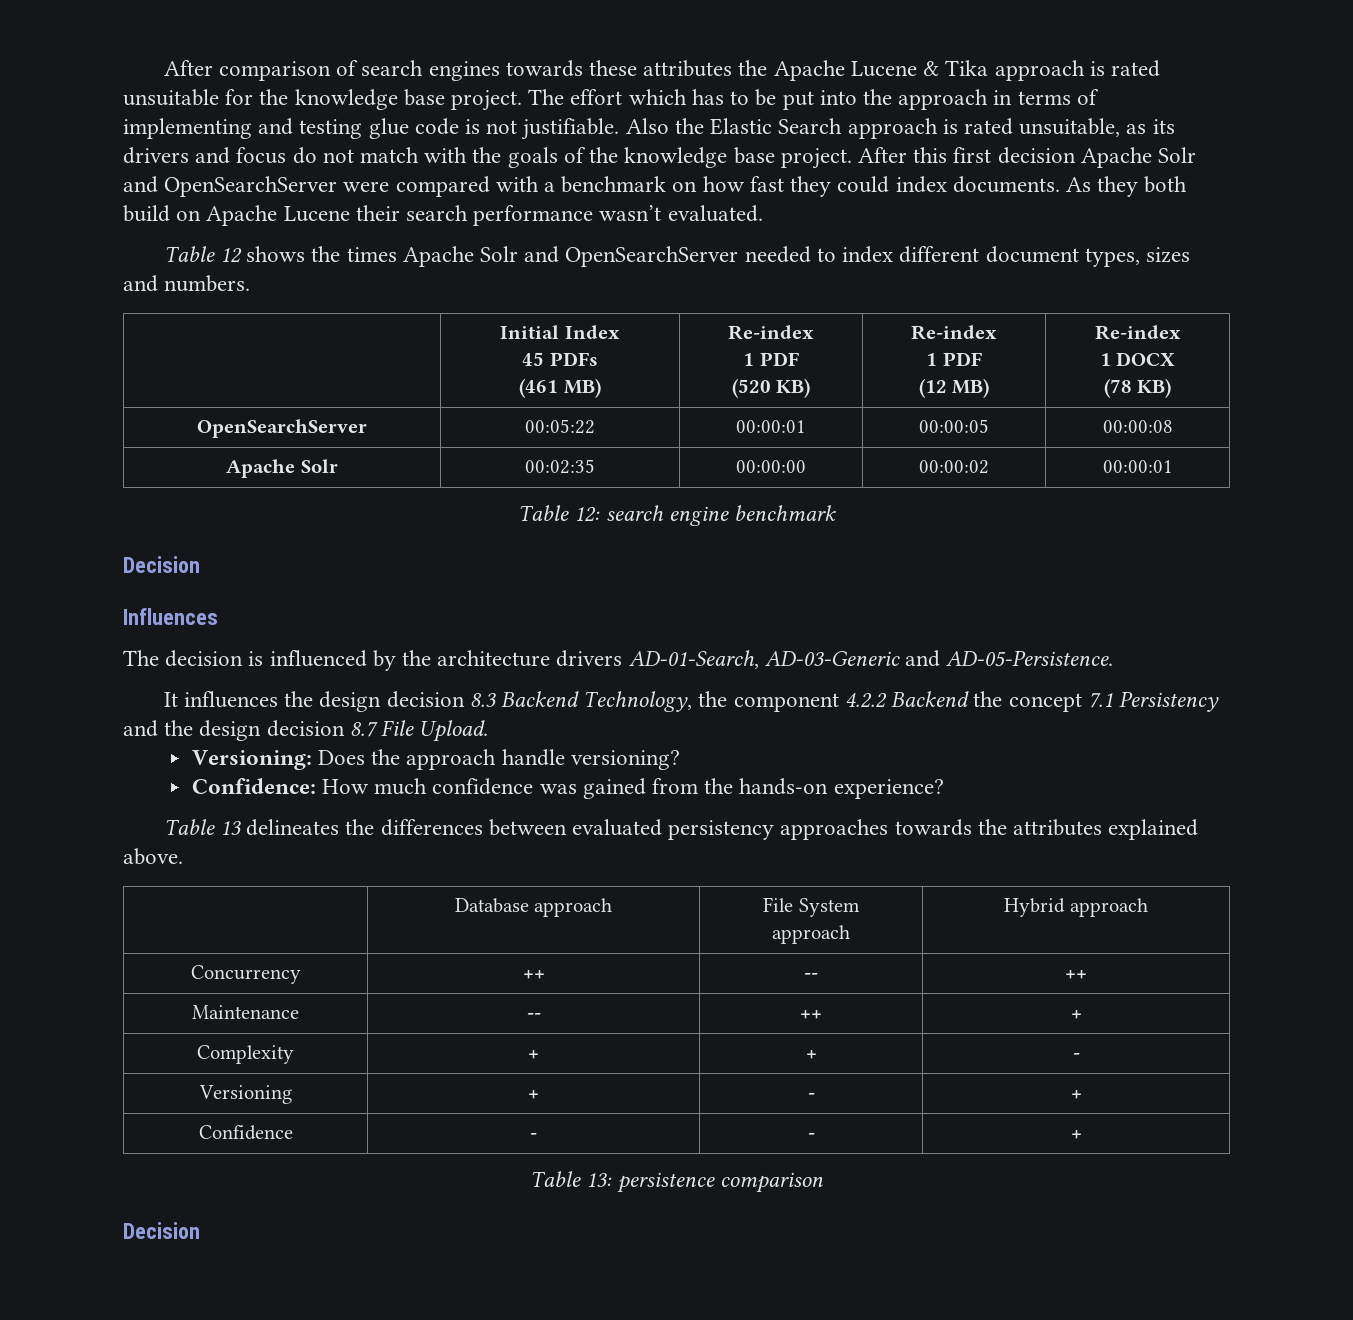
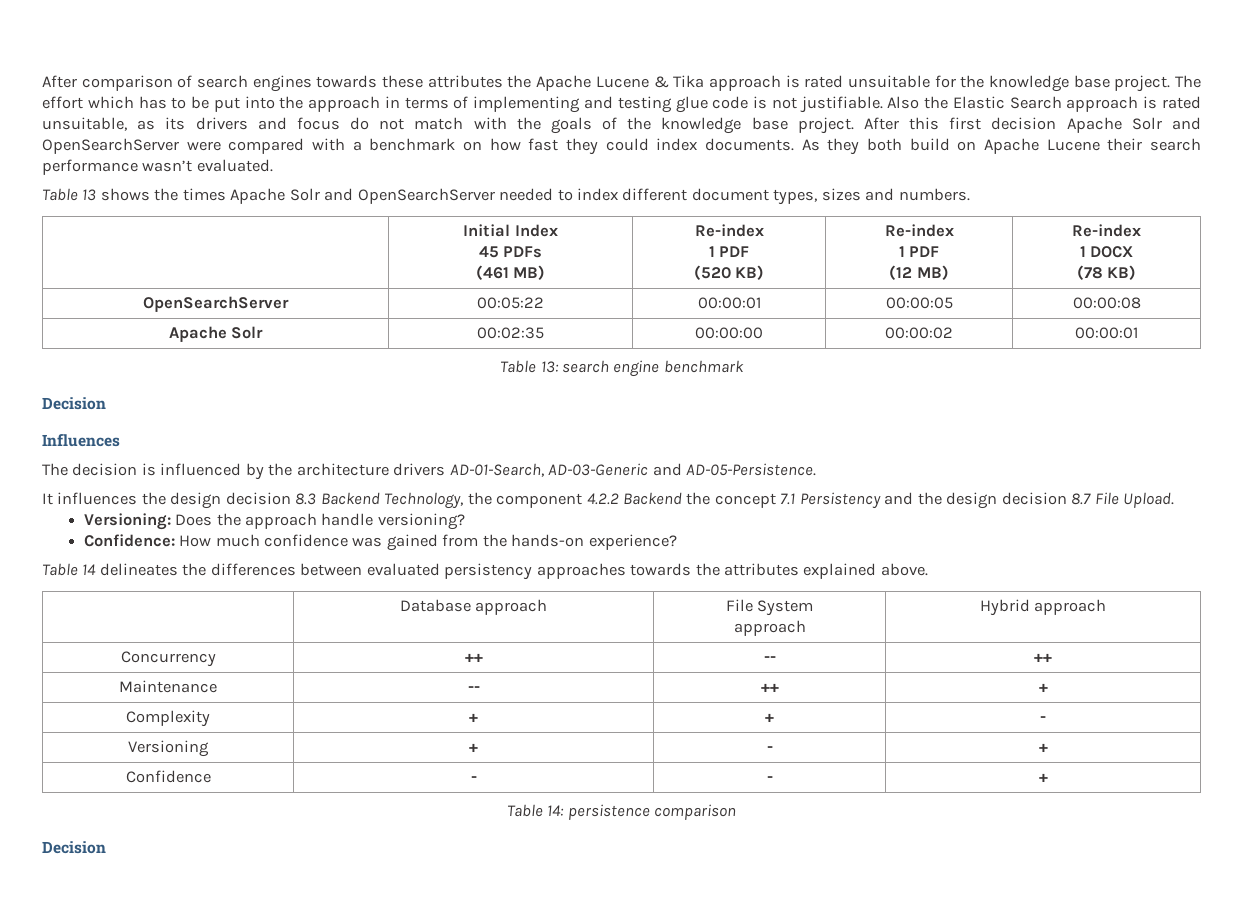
- Table 12 shows the times Apache Solr and OpenSearchServer needed to index different document types, sizes and numbers.
+ Table 13 shows the times Apache Solr and OpenSearchServer needed to index different document types, sizes and numbers.
- Table 12: search engine benchmark
+ Table 13: search engine benchmark
- Table 13 delineates the differences between evaluated persistency approaches towards the attributes explained above.
+ Table 14 delineates the differences between evaluated persistency approaches towards the attributes explained above.
- Table 13: persistence comparison
+ Table 14: persistence comparison

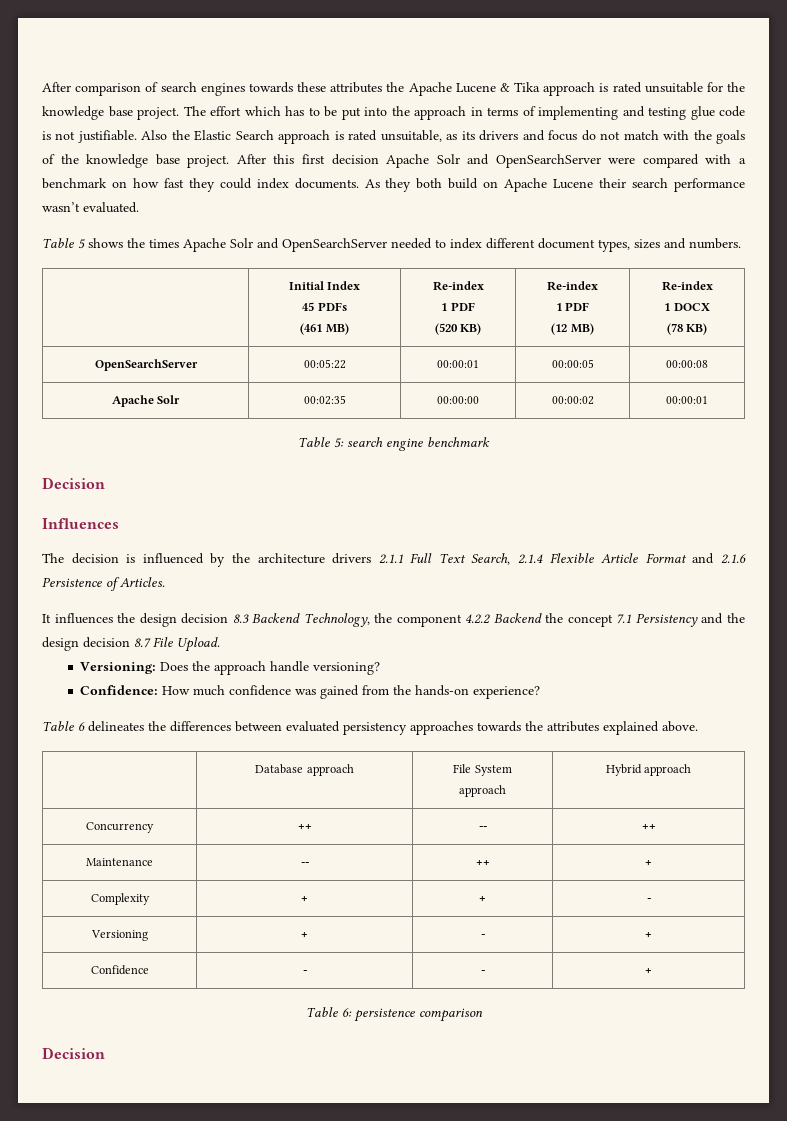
- Table 13 shows the times Apache Solr and OpenSearchServer needed to index different document types, sizes and numbers.
+ Table 5 shows the times Apache Solr and OpenSearchServer needed to index different document types, sizes and numbers.
- Table 13: search engine benchmark
+ Table 5: search engine benchmark
- The decision is influenced by the architecture drivers AD-01-Search, AD-03-Generic and AD-05-Persistence.
+ The decision is influenced by the architecture drivers 2.1.1 Full Text Search, 2.1.4 Flexible Article Format and 2.1.6 Persistence of Articles.
- Table 14 delineates the differences between evaluated persistency approaches towards the attributes explained above.
+ Table 6 delineates the differences between evaluated persistency approaches towards the attributes explained above.
- Table 14: persistence comparison
+ Table 6: persistence comparison

